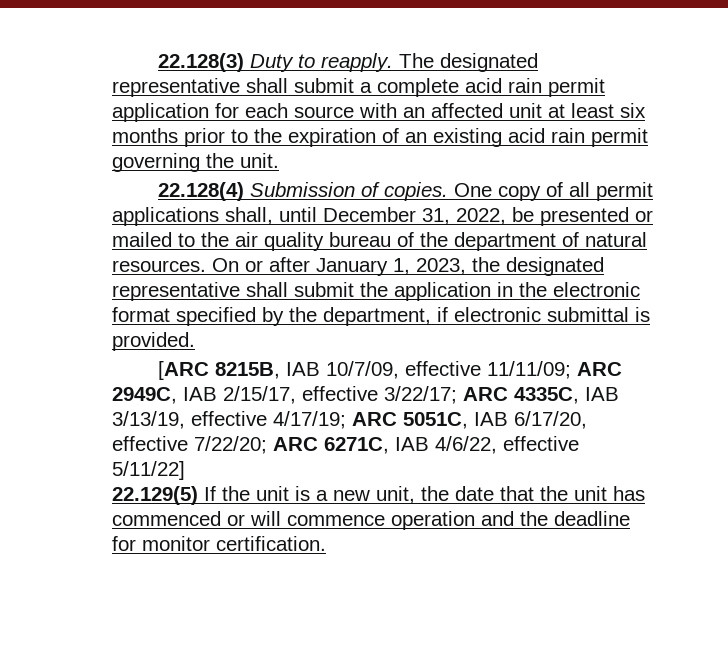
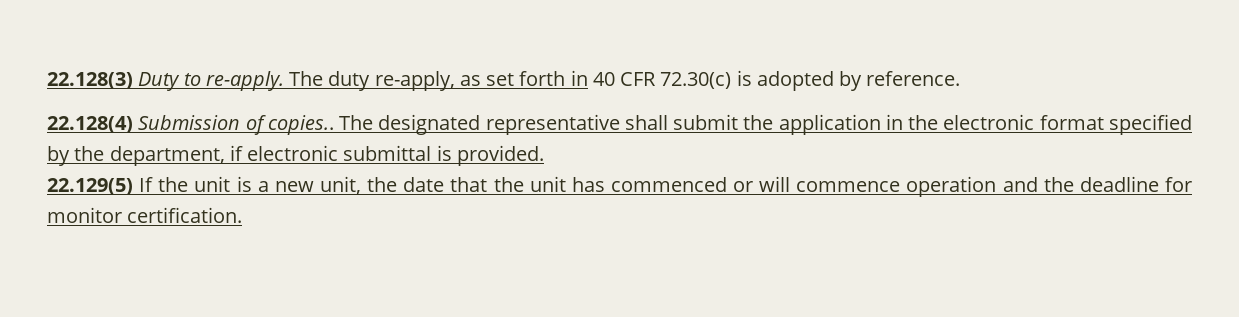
- 22.128(3) Duty to reapply. The designated representative shall submit a complete acid rain permit application for each source with an affected unit at least six months prior to the expiration of an existing acid rain permit governing the unit.
- 22.128(4) Submission of copies. One copy of all permit applications shall, until December 31, 2022, be presented or mailed to the air quality bureau of the department of natural resources. On or after January 1, 2023, the designated representative shall submit the application in the electronic format specified by the department, if electronic submittal is provided.
+ 22.128(3) Duty to re-apply. The duty re-apply, as set forth in 40 CFR 72.30(c) is adopted by reference.
+ 22.128(4) Submission of copies.. The designated representative shall submit the application in the electronic format specified by the department, if electronic submittal is provided.
- [ARC 8215B, IAB 10/7/09, effective 11/11/09; ARC 2949C, IAB 2/15/17, effective 3/22/17; ARC 4335C, IAB 3/13/19, effective 4/17/19; ARC 5051C, IAB 6/17/20, effective 7/22/20; ARC 6271C, IAB 4/6/22, effective 5/11/22]

